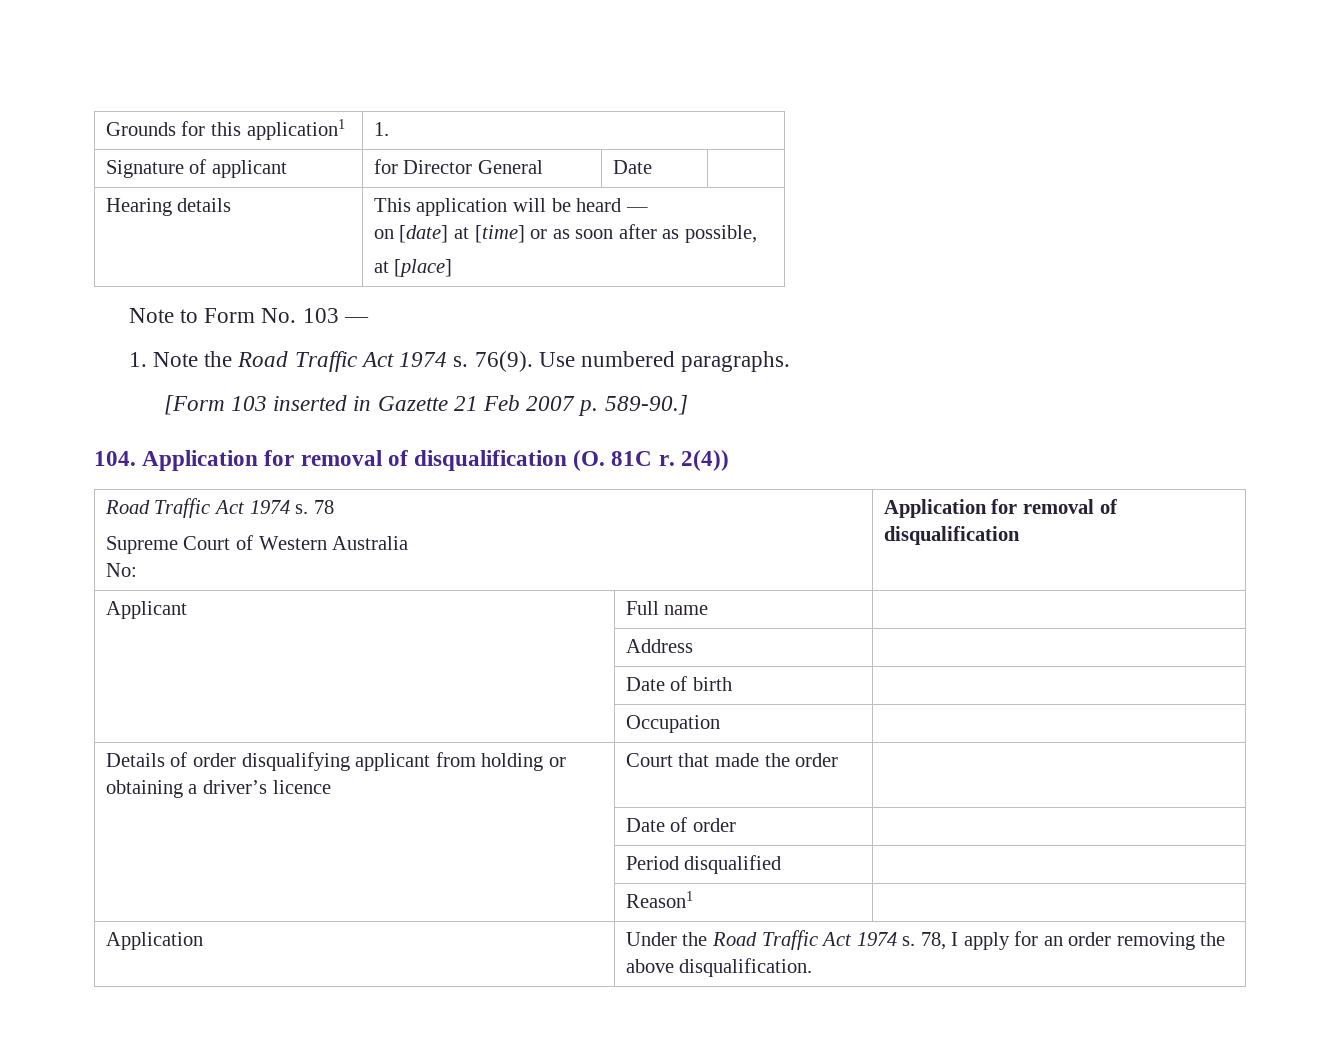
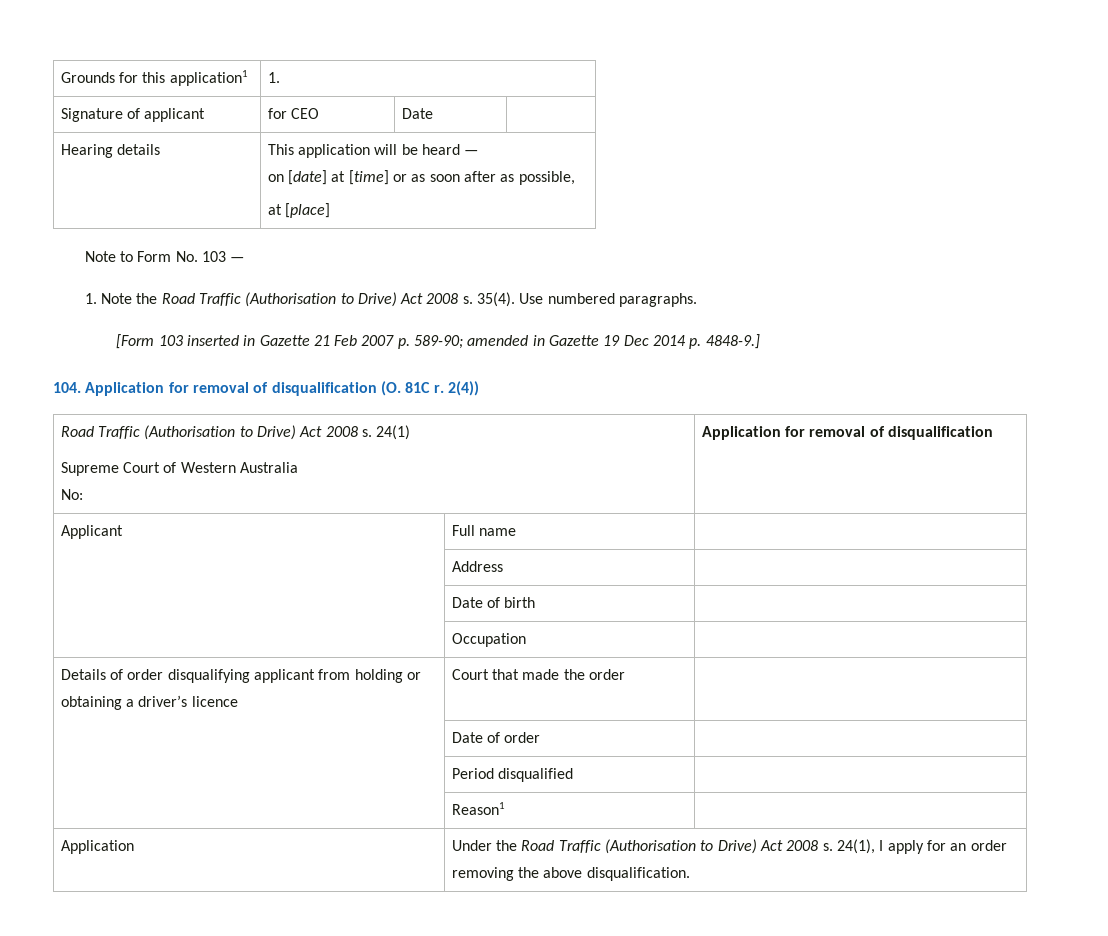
- Signature of applicant | for Director General | Date |
+ Signature of applicant | for CEO | Date |
- 1. Note the Road Traffic Act 1974 s. 76(9).
+ 1. Note the Road Traffic (Authorisation to Drive) Act 2008 s. 35(4).
- [Form 103 inserted in Gazette 21 Feb 2007 p. 589-90.]
+ [Form 103 inserted in Gazette 21 Feb 2007 p. 589-90; amended in Gazette 19 Dec 2014 p. 4848-9.]
- Road Traffic Act 1974 s. 78
+ Road Traffic (Authorisation to Drive) Act 2008 s. 24(1)
- Application | Under the Road Traffic Act 1974 s. 78, I apply for an order removing the above disqualification.
+ Application | Under the Road Traffic (Authorisation to Drive) Act 2008 s. 24(1), I apply for an order removing the above disqualification.

